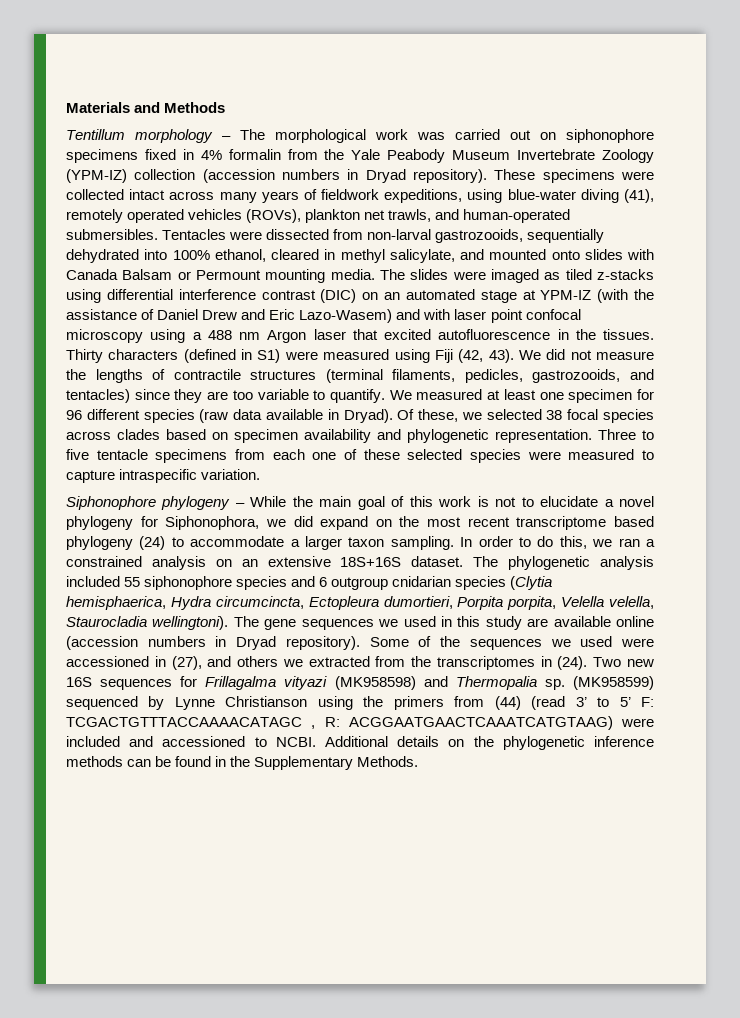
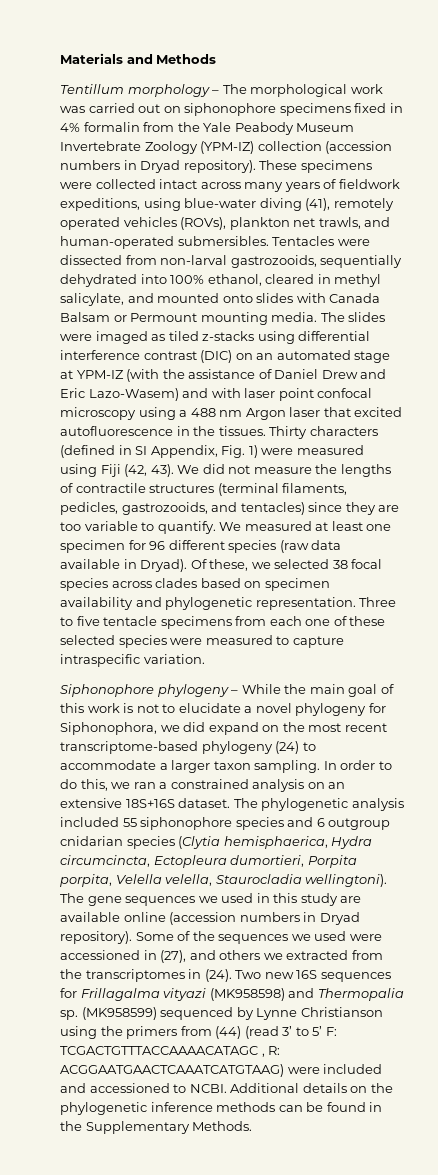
- Thirty characters (defined in S1) were measured using Fiji (42, 43).
+ Thirty characters (defined in SI Appendix, Fig. 1) were measured using Fiji (42, 43).
- Siphonophore phylogeny – While the main goal of this work is not to elucidate a novel phylogeny for Siphonophora, we did expand on the most recent transcriptome based phylogeny (24) to accommodate a larger taxon sampling.
+ Siphonophore phylogeny – While the main goal of this work is not to elucidate a novel phylogeny for Siphonophora, we did expand on the most recent transcriptome-based phylogeny (24) to accommodate a larger taxon sampling.

